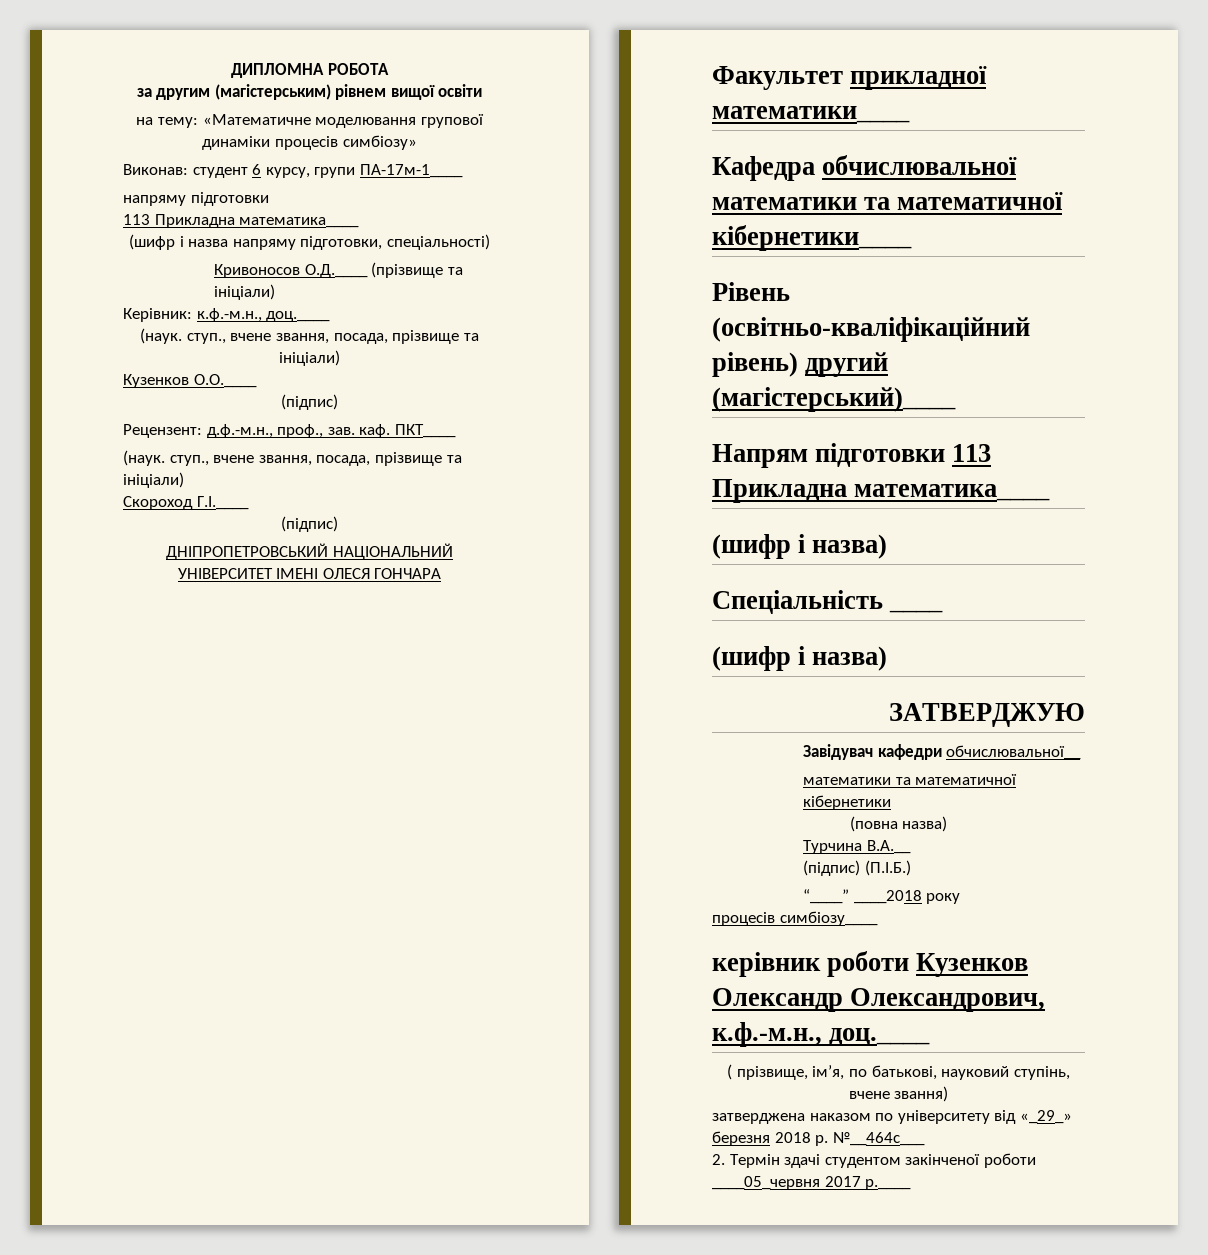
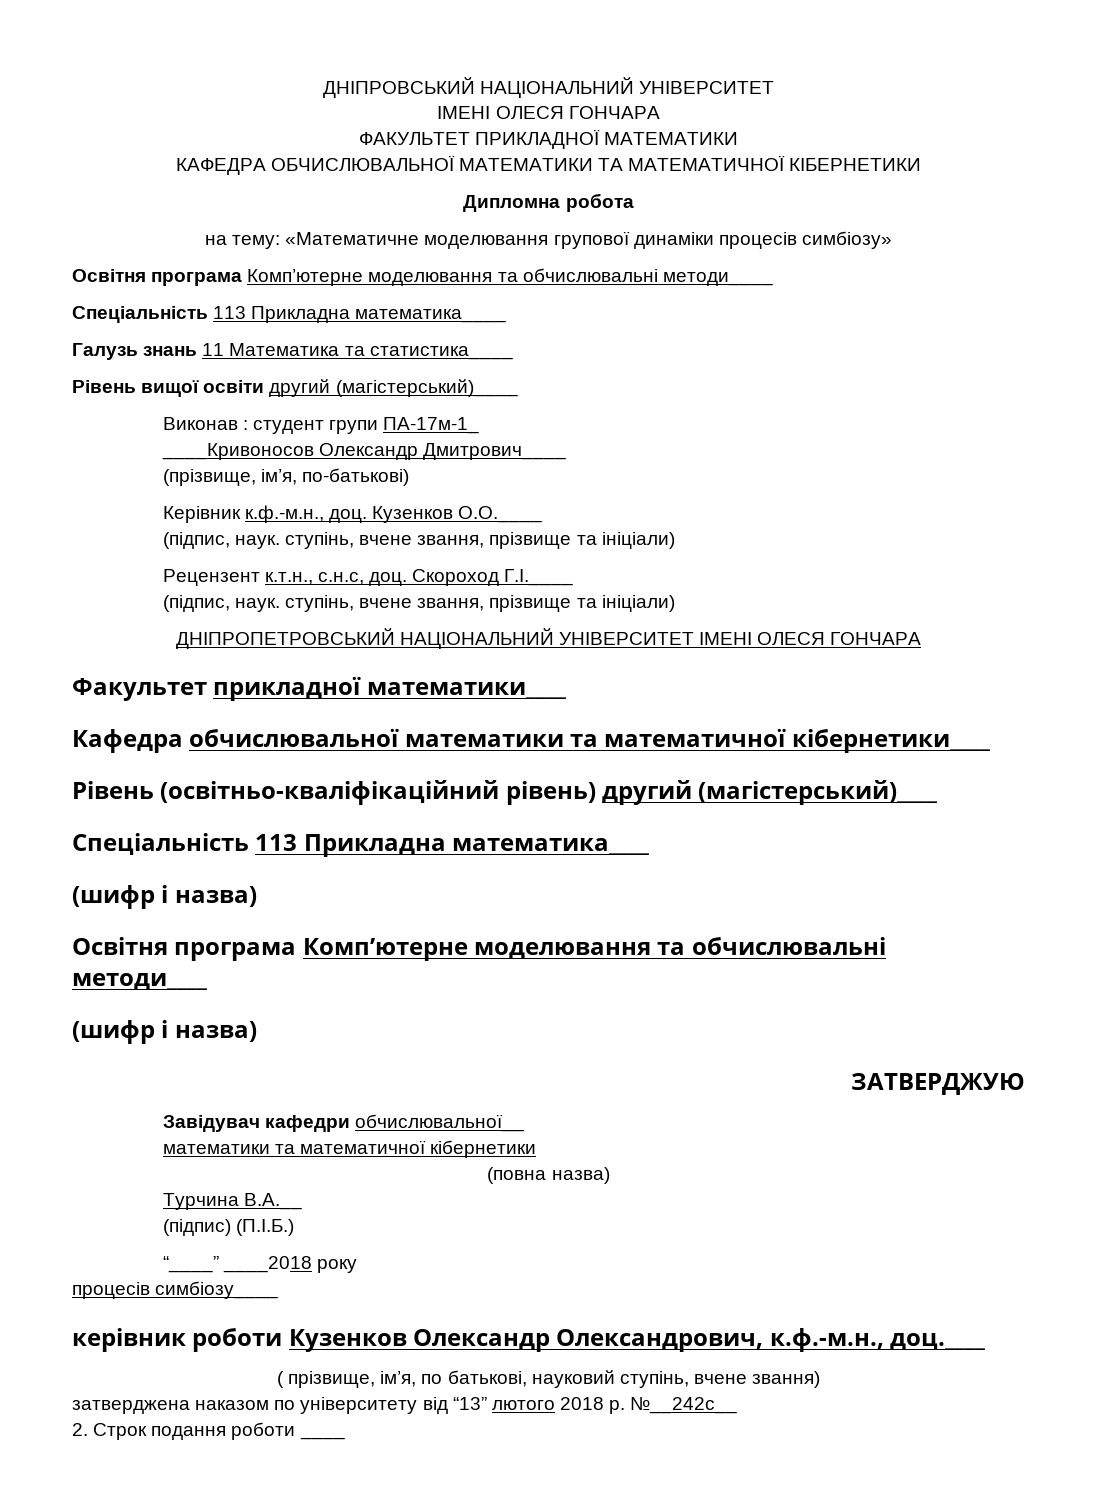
- ДИПЛОМНА РОБОТА
- за другим (магістерським) рівнем вищої освіти
+ ДНІПРОВСЬКИЙ НАЦІОНАЛЬНИЙ УНІВЕРСИТЕТ
+ ІМЕНІ ОЛЕСЯ ГОНЧАРА
+ ФАКУЛЬТЕТ ПРИКЛАДНОЇ МАТЕМАТИКИ
+ КАФЕДРА ОБЧИСЛЮВАЛЬНОЇ МАТЕМАТИКИ ТА МАТЕМАТИЧНОЇ КІБЕРНЕТИКИ
+ Дипломна робота
  на тему: «Математичне моделювання групової динаміки процесів симбіозу»
- Виконав: студент 6 курсу, групи ПА-17м-1____
- напряму підготовки
- 113 Прикладна математика____
- (шифр і назва напряму підготовки, спеціальності)
- Кривоносов О.Д.____ (прізвище та ініціали)
- Керівник: к.ф.-м.н., доц.____
- (наук. ступ., вчене звання, посада, прізвище та ініціали)
- Кузенков О.О.____
- (підпис)
- Рецензент: д.ф.-м.н., проф., зав. каф. ПКТ____
- (наук. ступ., вчене звання, посада, прізвище та ініціали)
- Скороход Г.І.____
- (підпис)
+ Освітня програма Комп’ютерне моделювання та обчислювальні методи____
+ Спеціальність 113 Прикладна математика____
+ Галузь знань 11 Математика та статистика____
+ Рівень вищої освіти другий (магістерський)____
+ Виконав : студент групи ПА-17м-1_
+ ____Кривоносов Олександр Дмитрович____
+ (прізвище, ім’я, по-батькові)
+ Керівник к.ф.-м.н., доц. Кузенков О.О.____
+ (підпис, наук. ступінь, вчене звання, прізвище та ініціали)
+ Рецензент к.т.н., с.н.с, доц. Скороход Г.І.____
+ (підпис, наук. ступінь, вчене звання, прізвище та ініціали)
  Рівень (освітньо-кваліфікаційний рівень) другий (магістерський)____
- Напрям підготовки 113 Прикладна математика____
+ Спеціальність 113 Прикладна математика____
  (шифр і назва)
- Спеціальність ____
+ Освітня програма Комп’ютерне моделювання та обчислювальні методи____
- затверджена наказом по університету від «_29_» березня 2018 р.
+ затверджена наказом по університету від “13” лютого 2018 р.
- №__464с___
+ №__242с__
- 2. Термін здачі студентом закінченої роботи ____05_червня 2017 р.____
+ 2. Строк подання роботи ____

